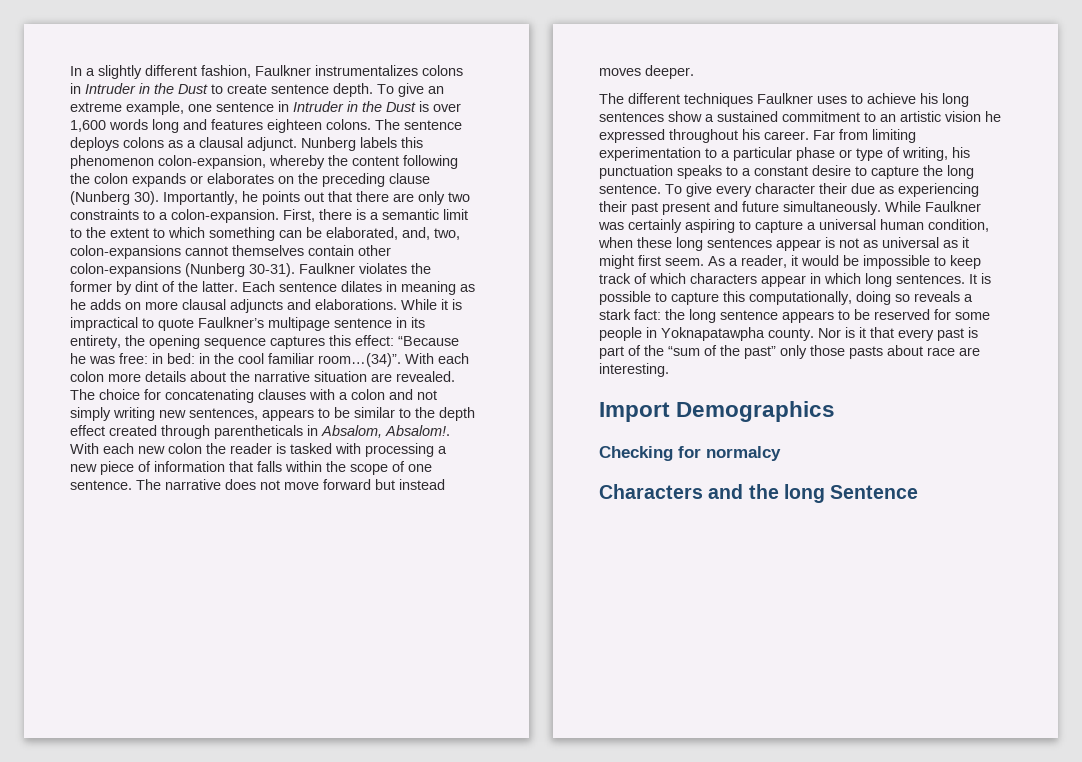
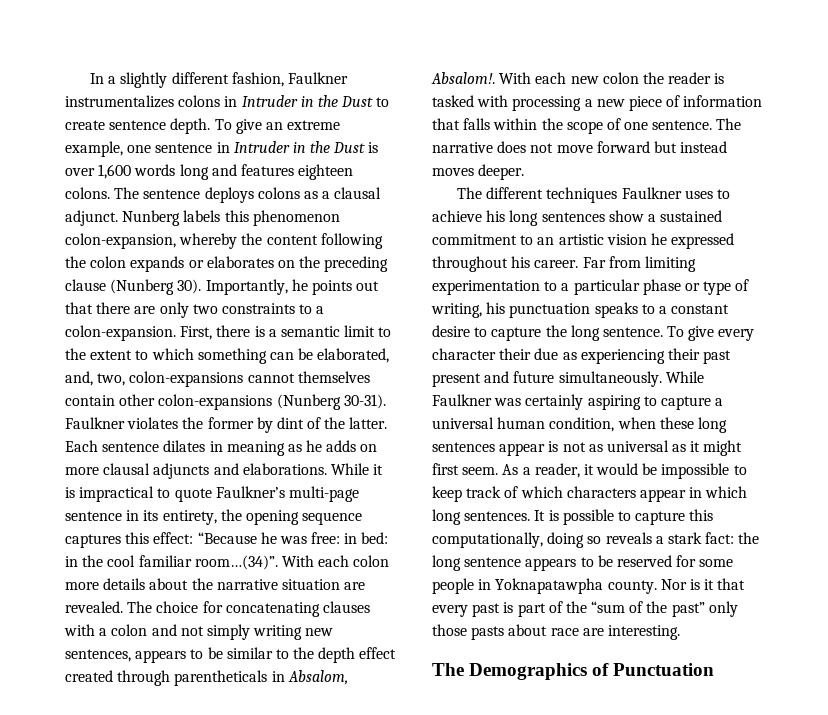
- While it is impractical to quote Faulkner’s multipage sentence in its entirety, the opening sequence captures this effect: “Because he was free: in bed: in the cool familiar room…(34)”.
+ While it is impractical to quote Faulkner’s multi-page sentence in its entirety, the opening sequence captures this effect: “Because he was free: in bed: in the cool familiar room…(34)”.
- Import Demographics
- Checking for normalcy
- Characters and the long Sentence
+ The Demographics of Punctuation

